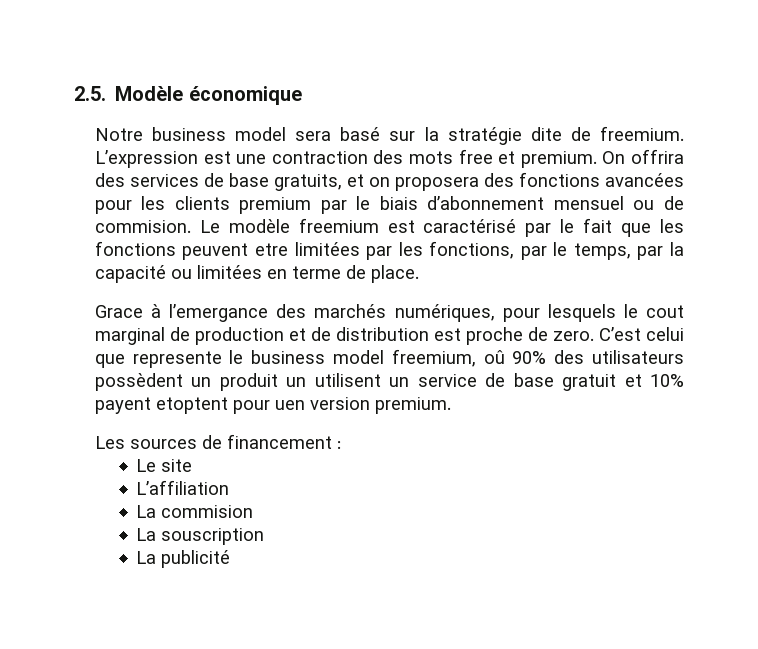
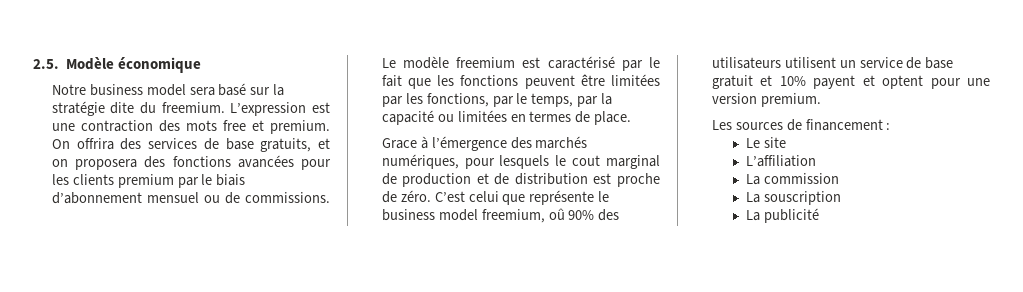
- Notre business model sera basé sur la stratégie dite de freemium.
+ Notre business model sera basé sur la stratégie dite du freemium.
- On offrira des services de base gratuits, et on proposera des fonctions avancées pour les clients premium par le biais d’abonnement mensuel ou de commision.
+ On offrira des services de base gratuits, et on proposera des fonctions avancées pour les clients premium par le biais d’abonnement mensuel ou de commissions.
- Le modèle freemium est caractérisé par le fait que les fonctions peuvent etre limitées par les fonctions, par le temps, par la capacité ou limitées en terme de place.
+ Le modèle freemium est caractérisé par le fait que les fonctions peuvent être limitées par les fonctions, par le temps, par la capacité ou limitées en termes de place.
- Grace à l’emergance des marchés numériques, pour lesquels le cout marginal de production et de distribution est proche de zero.
+ Grace à l’émergence des marchés numériques, pour lesquels le cout marginal de production et de distribution est proche de zéro.
- C’est celui que represente le business model freemium, oû 90% des utilisateurs possèdent un produit un utilisent un service de base gratuit et 10% payent etoptent pour uen version premium.
+ C’est celui que représente le business model freemium, oû 90% des utilisateurs utilisent un service de base gratuit et 10% payent et optent pour une version premium.
- La commision
+ La commission

